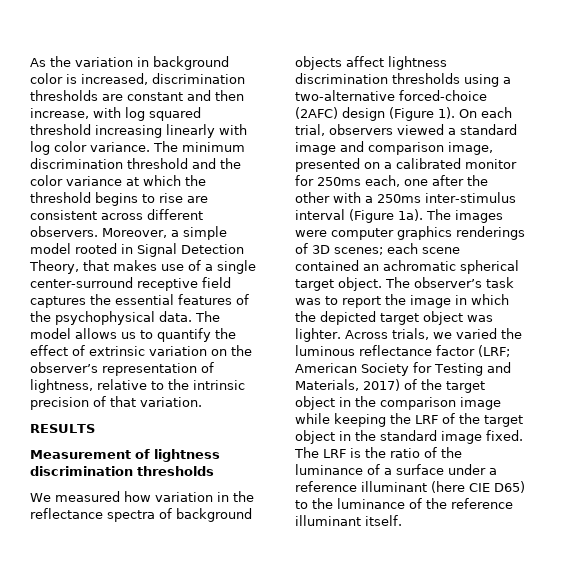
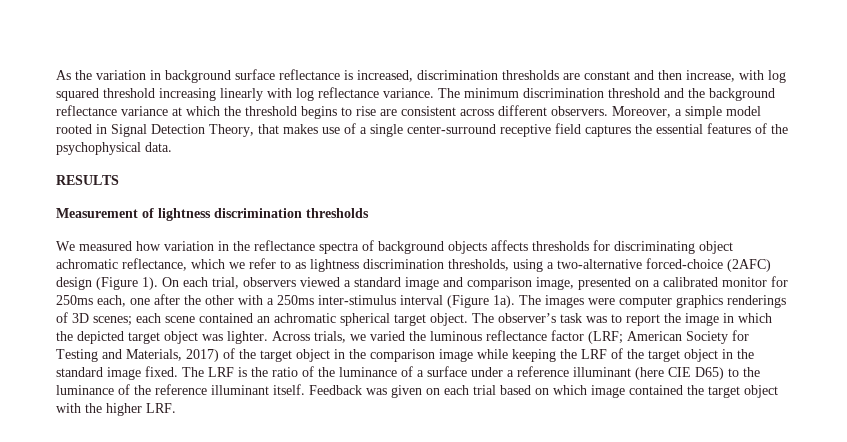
- As the variation in background color is increased, discrimination thresholds are constant and then increase, with log squared threshold increasing linearly with log color variance.
+ As the variation in background surface reflectance is increased, discrimination thresholds are constant and then increase, with log squared threshold increasing linearly with log reflectance variance.
- The minimum discrimination threshold and the color variance at which the threshold begins to rise are consistent across different observers.
+ The minimum discrimination threshold and the background reflectance variance at which the threshold begins to rise are consistent across different observers.
- The model allows us to quantify the effect of extrinsic variation on the observer’s representation of lightness, relative to the intrinsic precision of that variation.
- We measured how variation in the reflectance spectra of background objects affect lightness discrimination thresholds using a two-alternative forced-choice (2AFC) design (Figure 1).
+ We measured how variation in the reflectance spectra of background objects affects thresholds for discriminating object achromatic reflectance, which we refer to as lightness discrimination thresholds, using a two-alternative forced-choice (2AFC) design (Figure 1).
+ Feedback was given on each trial based on which image contained the target object with the higher LRF.

